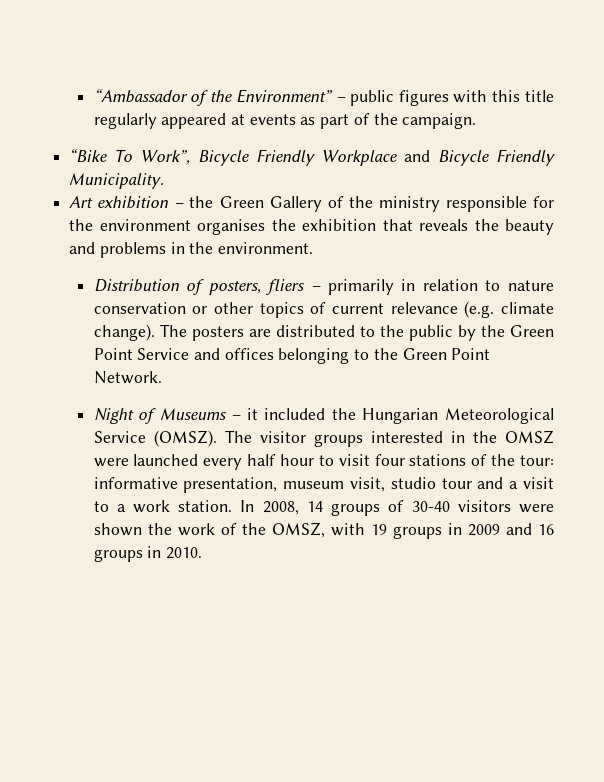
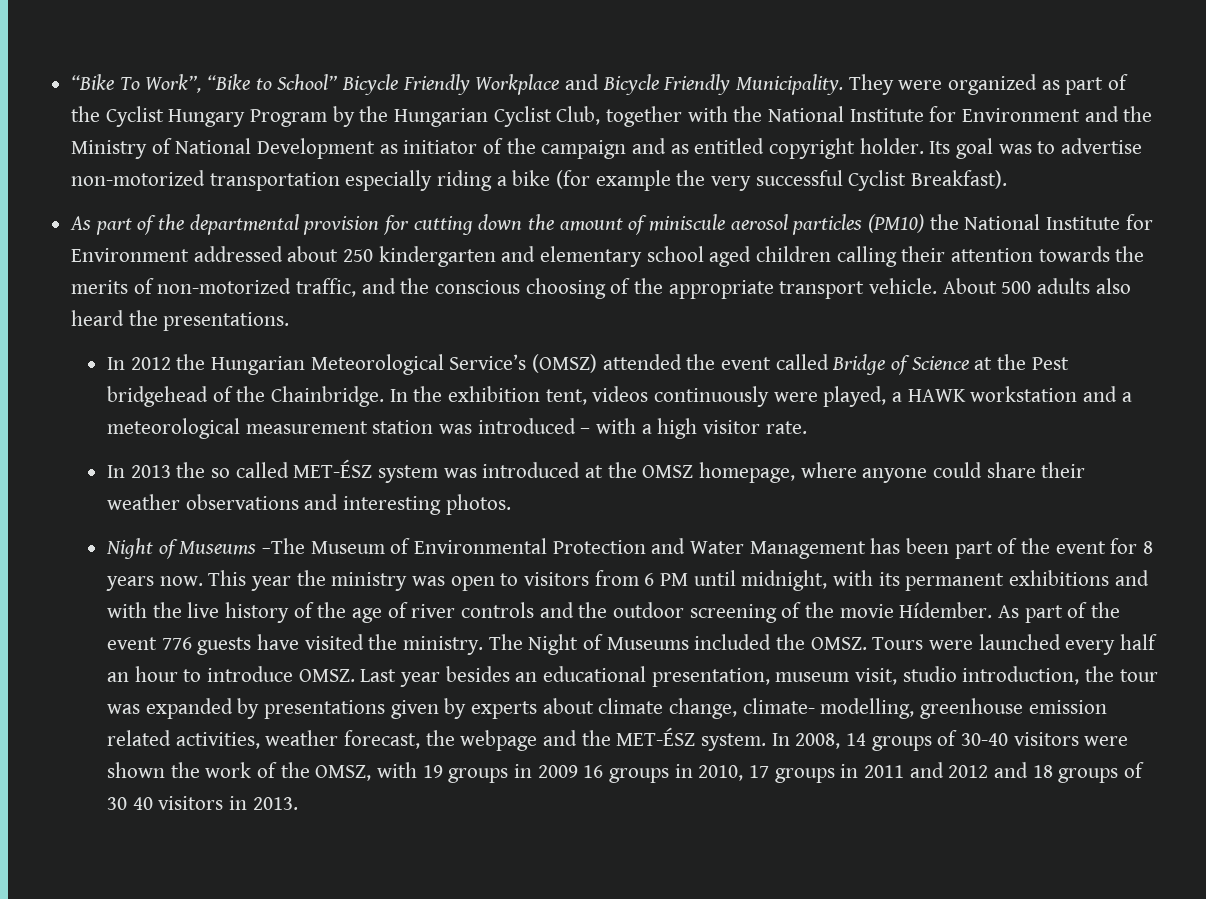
- “Ambassador of the Environment” – public figures with this title regularly appeared at events as part of the campaign.
- “Bike To Work”, Bicycle Friendly Workplace and Bicycle Friendly Municipality.
- Art exhibition – the Green Gallery of the ministry responsible for the environment organises the exhibition that reveals the beauty and problems in the environment.
- Distribution of posters, fliers – primarily in relation to nature conservation or other topics of current relevance (e.g. climate change). The posters are distributed to the public by the Green Point Service and offices belonging to the Green Point Network.
- Night of Museums – it included the Hungarian Meteorological Service (OMSZ). The visitor groups interested in the OMSZ were launched every half hour to visit four stations of the tour: informative presentation, museum visit, studio tour and a visit to a work station.
+ “Bike To Work”, “Bike to School” Bicycle Friendly Workplace and Bicycle Friendly Municipality. They were organized as part of the Cyclist Hungary Program by the Hungarian Cyclist Club, together with the National Institute for Environment and the Ministry of National Development as initiator of the campaign and as entitled copyright holder. Its goal was to advertise non-motorized transportation especially riding a bike (for example the very successful Cyclist Breakfast).
+ As part of the departmental provision for cutting down the amount of miniscule aerosol particles (PM10) the National Institute for Environment addressed about 250 kindergarten and elementary school aged children calling their attention towards the merits of non-motorized traffic, and the conscious choosing of the appropriate transport vehicle. About 500 adults also heard the presentations.
+ In 2012 the Hungarian Meteorological Service’s (OMSZ) attended the event called Bridge of Science at the Pest bridgehead of the Chainbridge. In the exhibition tent, videos continuously were played, a HAWK workstation and a meteorological measurement station was introduced – with a high visitor rate.
+ In 2013 the so called MET-ÉSZ system was introduced at the OMSZ homepage, where anyone could share their weather observations and interesting photos.
+ Night of Museums –The Museum of Environmental Protection and Water Management has been part of the event for 8 years now. This year the ministry was open to visitors from 6 PM until midnight, with its permanent exhibitions and with the live history of the age of river controls and the outdoor screening of the movie Hídember. As part of the event 776 guests have visited the ministry. The Night of Museums included the OMSZ. Tours were launched every half an hour to introduce OMSZ. Last year besides an educational presentation, museum visit, studio introduction, the tour was expanded by presentations given by experts about climate change, climate- modelling, greenhouse emission related activities, weather forecast, the webpage and the MET-ÉSZ system.
- In 2008, 14 groups of 30-40 visitors were shown the work of the OMSZ, with 19 groups in 2009 and 16 groups in 2010.
+ In 2008, 14 groups of 30-40 visitors were shown the work of the OMSZ, with 19 groups in 2009 16 groups in 2010, 17 groups in 2011 and 2012 and 18 groups of 30 40 visitors in 2013.

